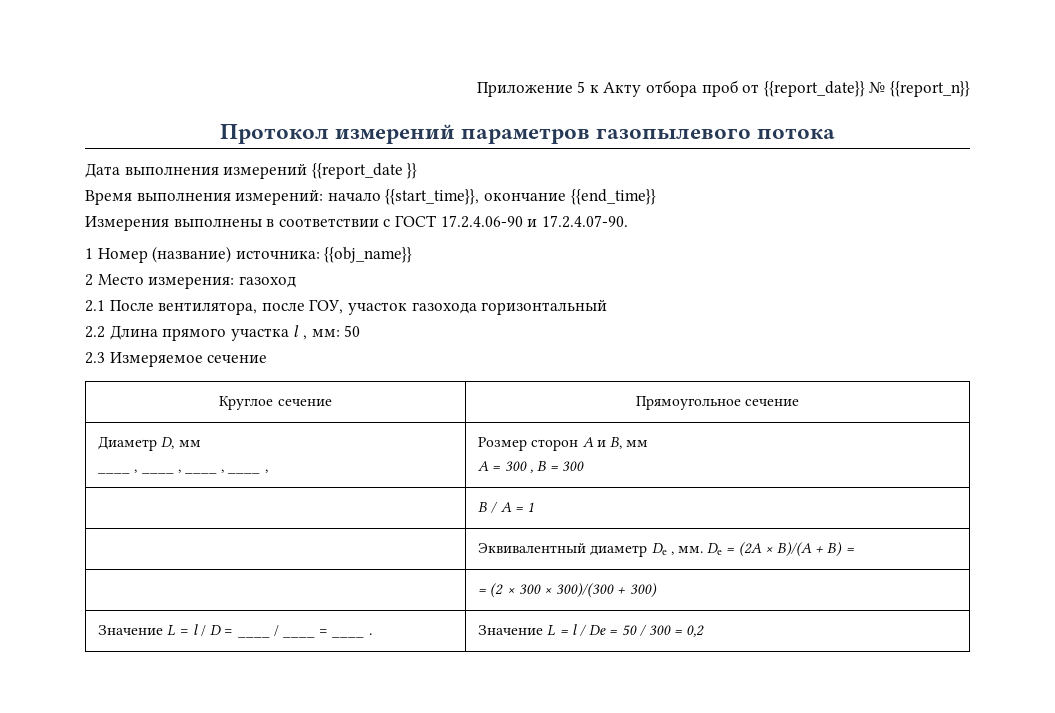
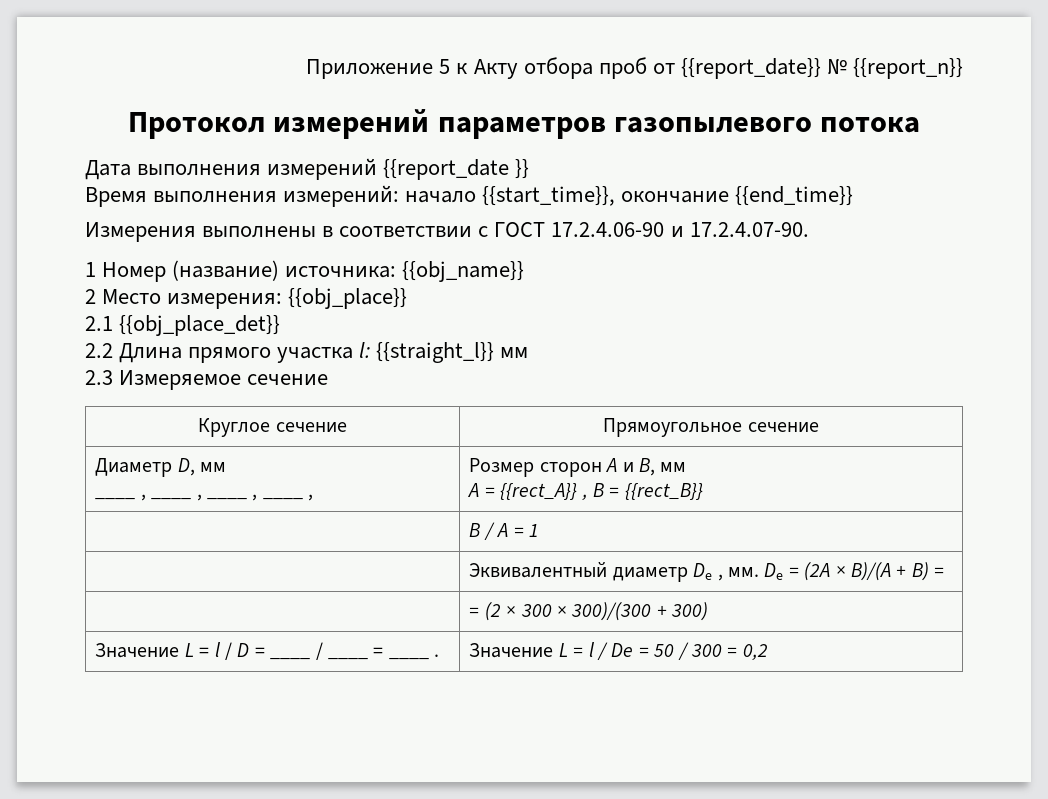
- 2 Место измерения: газоход
+ 2 Место измерения: {{obj_place}}
- 2.1 После вентилятора, после ГОУ, участок газохода горизонтальный
+ 2.1 {{obj_place_det}}
- 2.2 Длина прямого участка l , мм: 50
+ 2.2 Длина прямого участка l: {{straight_l}} мм
  Диаметр D, мм
  ____ , ____ , ____ , ____ , | Розмер сторон А и В, мм
- А = 300 , В = 300
+ А = {{rect_A}} , В = {{rect_B}}

